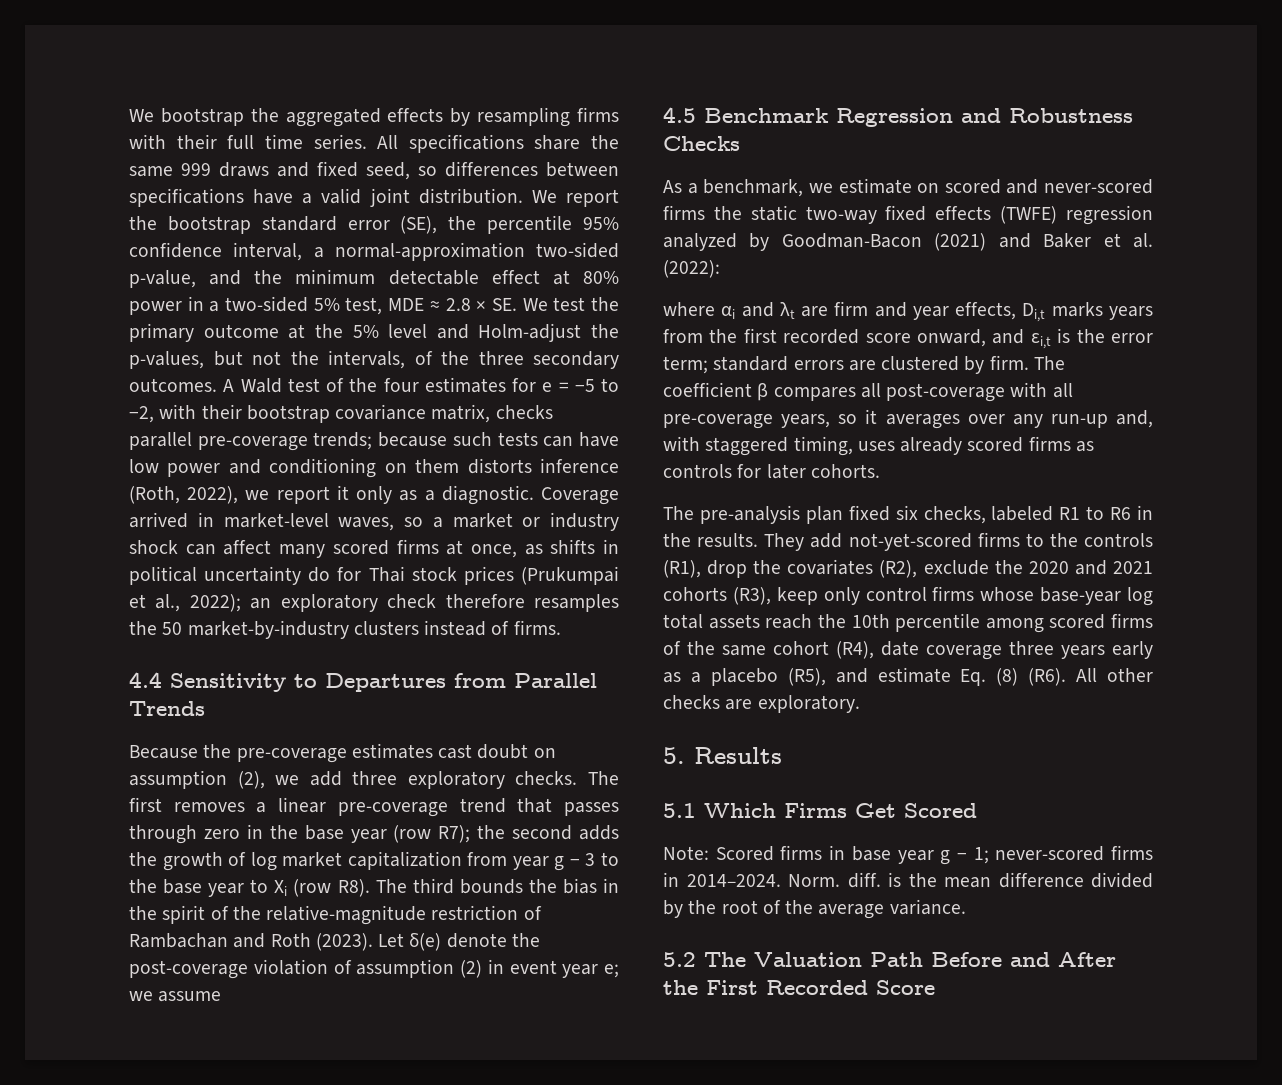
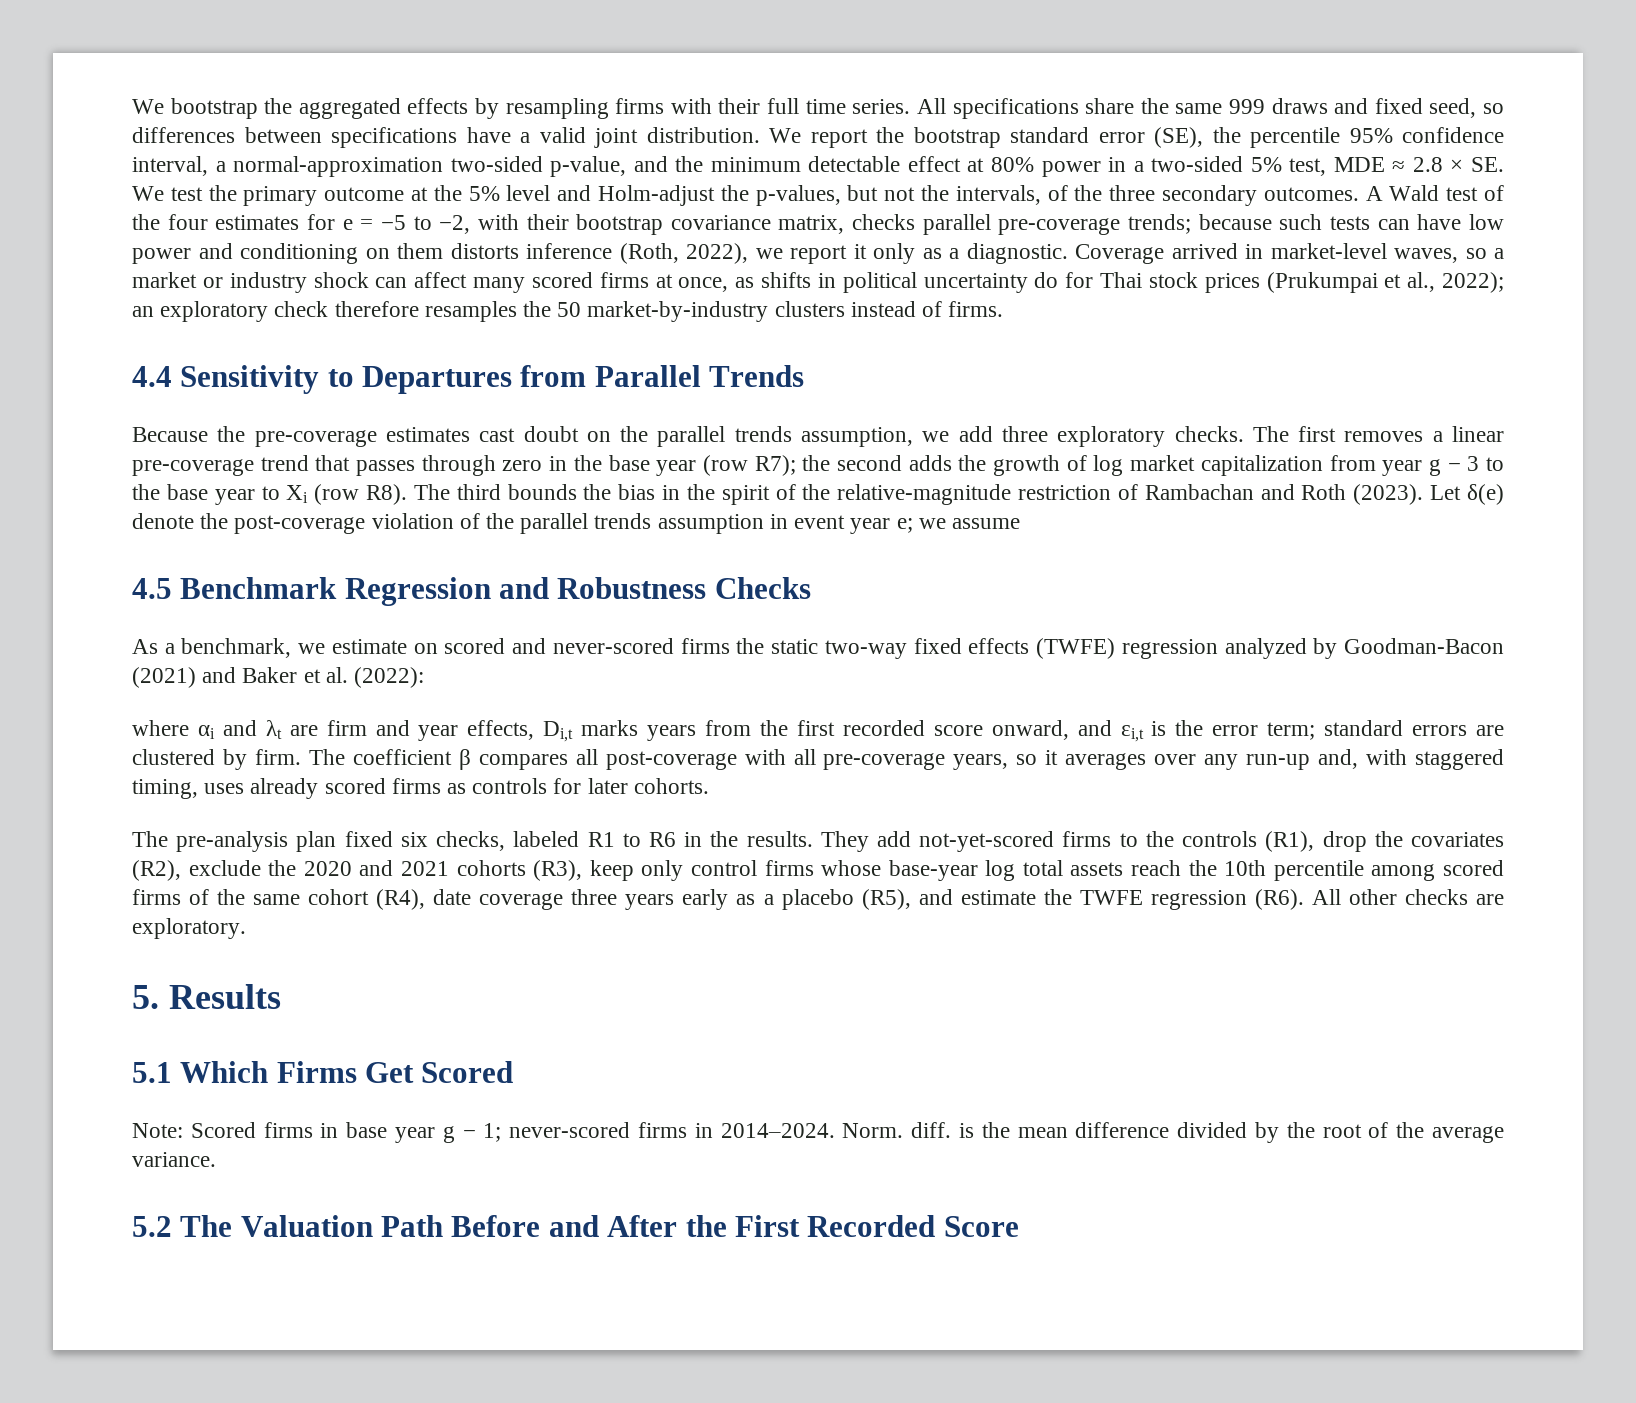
- Because the pre-coverage estimates cast doubt on assumption (2), we add three exploratory checks.
+ Because the pre-coverage estimates cast doubt on the parallel trends assumption, we add three exploratory checks.
- Let δ(e) denote the post-coverage violation of assumption (2) in event year e; we assume
+ Let δ(e) denote the post-coverage violation of the parallel trends assumption in event year e; we assume
- They add not-yet-scored firms to the controls (R1), drop the covariates (R2), exclude the 2020 and 2021 cohorts (R3), keep only control firms whose base-year log total assets reach the 10th percentile among scored firms of the same cohort (R4), date coverage three years early as a placebo (R5), and estimate Eq. (8) (R6). All other checks are exploratory.
+ They add not-yet-scored firms to the controls (R1), drop the covariates (R2), exclude the 2020 and 2021 cohorts (R3), keep only control firms whose base-year log total assets reach the 10th percentile among scored firms of the same cohort (R4), date coverage three years early as a placebo (R5), and estimate the TWFE regression (R6). All other checks are exploratory.

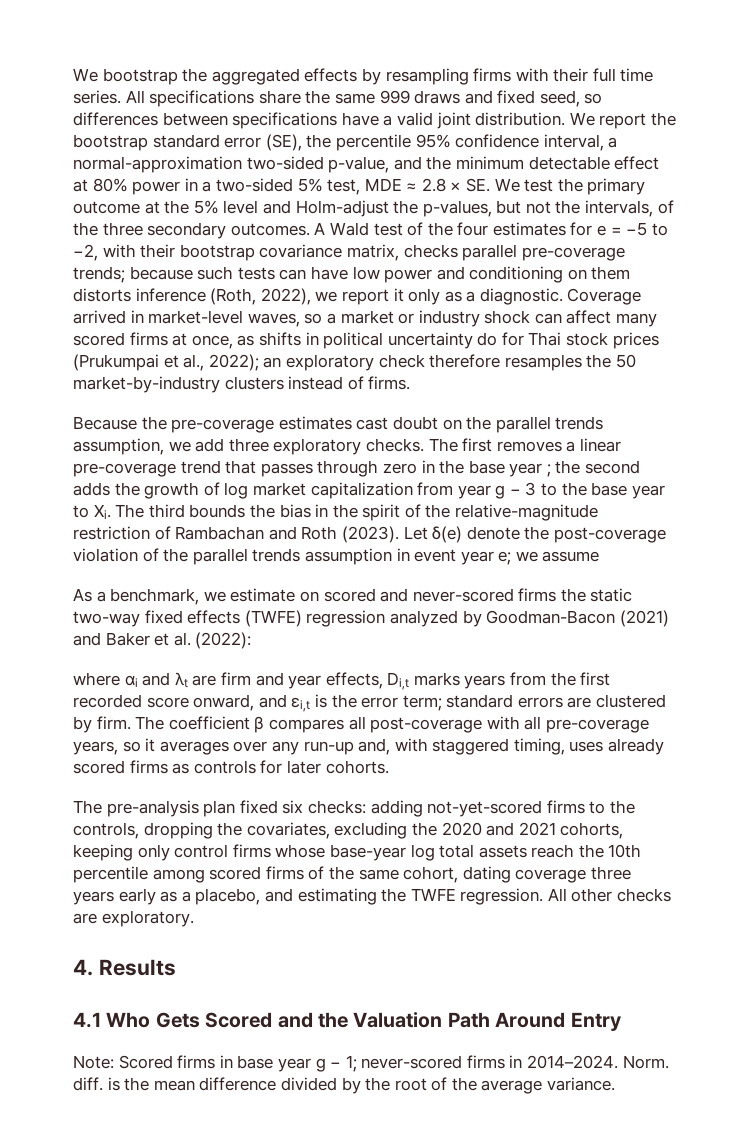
- 4.4 Sensitivity to Departures from Parallel Trends
- The first removes a linear pre-coverage trend that passes through zero in the base year (row R7); the second adds the growth of log market capitalization from year g − 3 to the base year to Xi (row R8). The third bounds the bias in the spirit of the relative-magnitude restriction of Rambachan and Roth (2023).
+ The first removes a linear pre-coverage trend that passes through zero in the base year ; the second adds the growth of log market capitalization from year g − 3 to the base year to Xi. The third bounds the bias in the spirit of the relative-magnitude restriction of Rambachan and Roth (2023).
- 4.5 Benchmark Regression and Robustness Checks
- The pre-analysis plan fixed six checks, labeled R1 to R6 in the results. They add not-yet-scored firms to the controls (R1), drop the covariates (R2), exclude the 2020 and 2021 cohorts (R3), keep only control firms whose base-year log total assets reach the 10th percentile among scored firms of the same cohort (R4), date coverage three years early as a placebo (R5), and estimate the TWFE regression (R6). All other checks are exploratory.
+ The pre-analysis plan fixed six checks: adding not-yet-scored firms to the controls, dropping the covariates, excluding the 2020 and 2021 cohorts, keeping only control firms whose base-year log total assets reach the 10th percentile among scored firms of the same cohort, dating coverage three years early as a placebo, and estimating the TWFE regression. All other checks are exploratory.
- 5. Results
+ 4. Results
- 5.1 Which Firms Get Scored
+ 4.1 Who Gets Scored and the Valuation Path Around Entry
- 5.2 The Valuation Path Before and After the First Recorded Score

